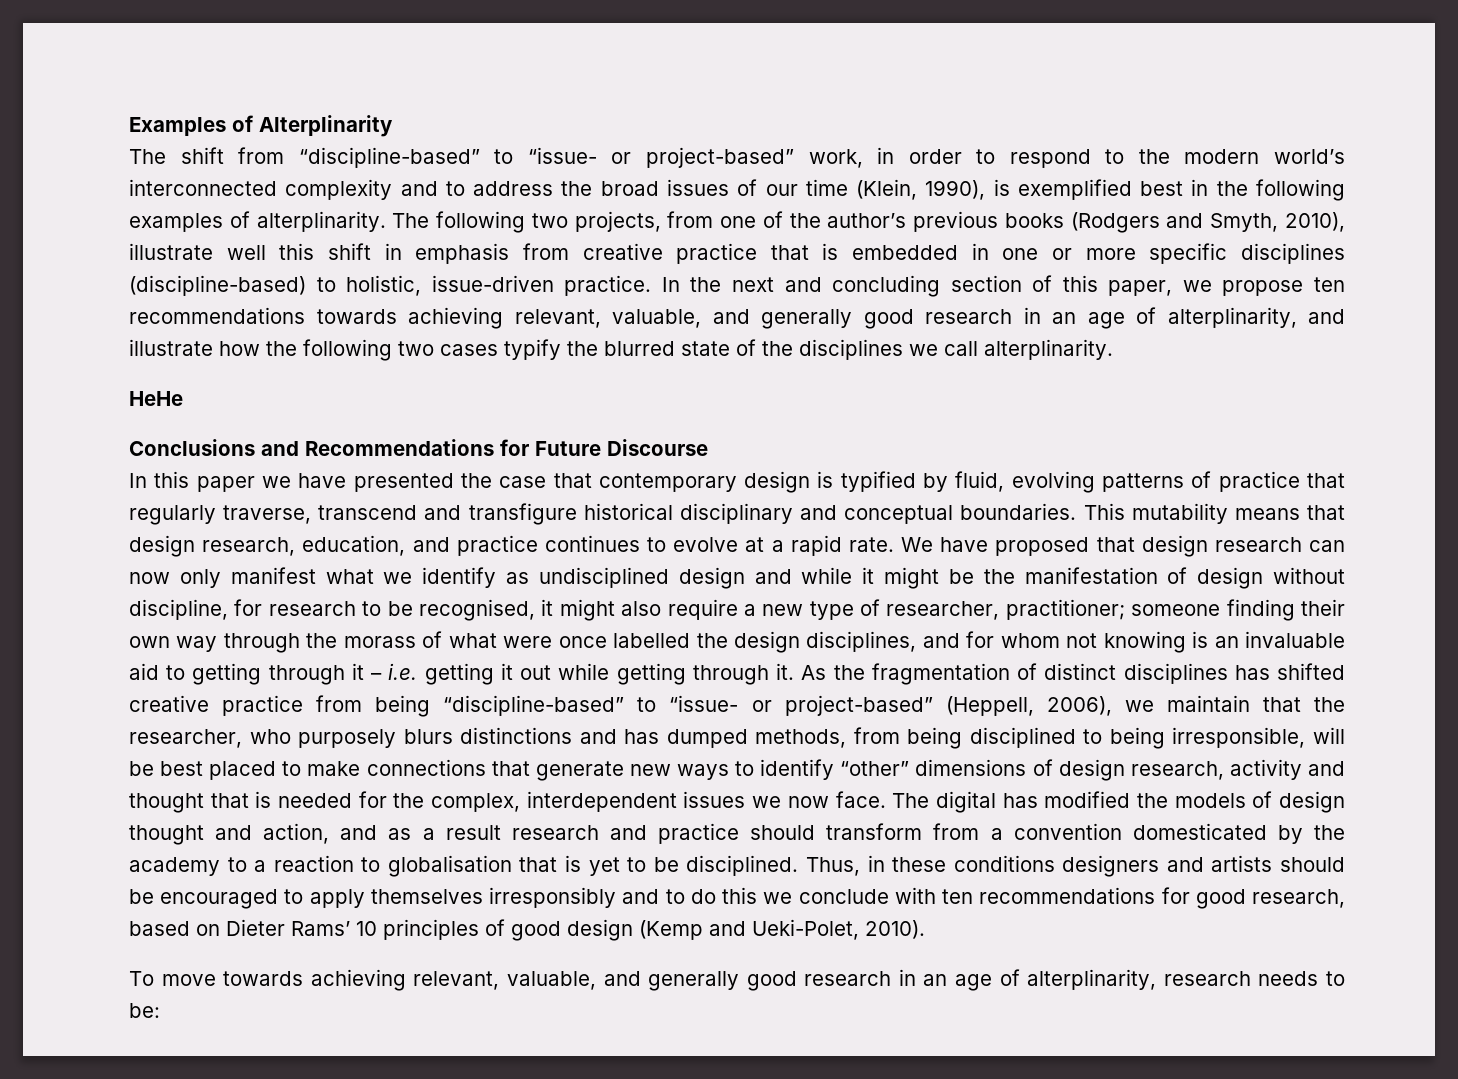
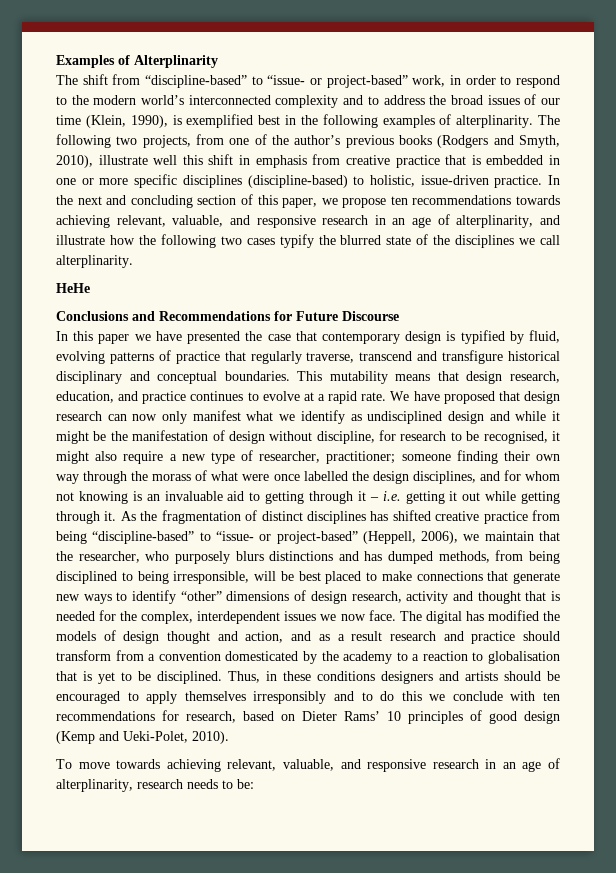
- In the next and concluding section of this paper, we propose ten recommendations towards achieving relevant, valuable, and generally good research in an age of alterplinarity, and illustrate how the following two cases typify the blurred state of the disciplines we call alterplinarity.
+ In the next and concluding section of this paper, we propose ten recommendations towards achieving relevant, valuable, and responsive research in an age of alterplinarity, and illustrate how the following two cases typify the blurred state of the disciplines we call alterplinarity.
- Thus, in these conditions designers and artists should be encouraged to apply themselves irresponsibly and to do this we conclude with ten recommendations for good research, based on Dieter Rams’ 10 principles of good design (Kemp and Ueki-Polet, 2010).
+ Thus, in these conditions designers and artists should be encouraged to apply themselves irresponsibly and to do this we conclude with ten recommendations for research, based on Dieter Rams’ 10 principles of good design (Kemp and Ueki-Polet, 2010).
- To move towards achieving relevant, valuable, and generally good research in an age of alterplinarity, research needs to be:
+ To move towards achieving relevant, valuable, and responsive research in an age of alterplinarity, research needs to be:

